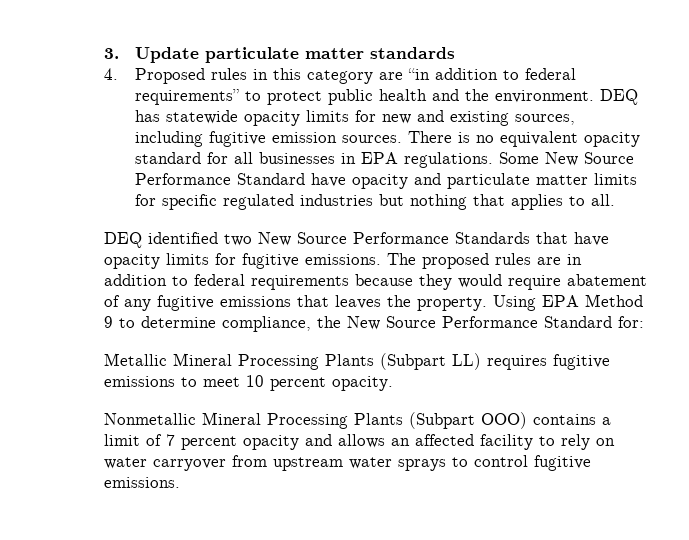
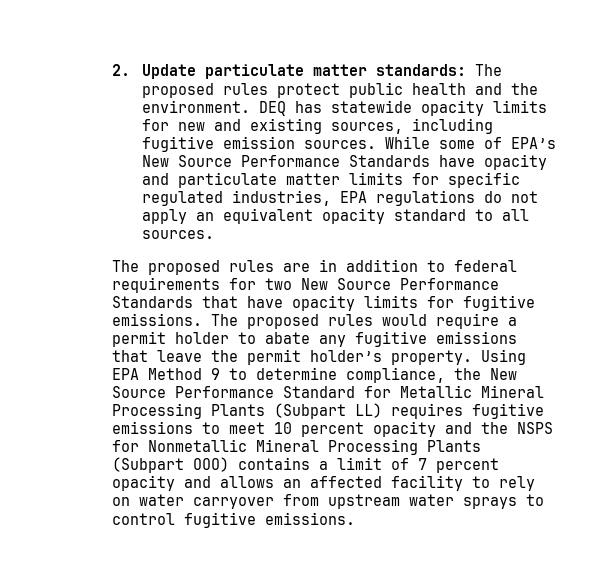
- 3. Update particulate matter standards
- 4. Proposed rules in this category are “in addition to federal requirements” to protect public health and the environment.
+ 2. Update particulate matter standards: The proposed rules protect public health and the environment.
- There is no equivalent opacity standard for all businesses in EPA regulations. Some New Source Performance Standard have opacity and particulate matter limits for specific regulated industries but nothing that applies to all.
- DEQ identified two New Source Performance Standards that have opacity limits for fugitive emissions.
+ While some of EPA’s New Source Performance Standards have opacity and particulate matter limits for specific regulated industries, EPA regulations do not apply an equivalent opacity standard to all sources.
+ The proposed rules are in addition to federal requirements for two New Source Performance Standards that have opacity limits for fugitive emissions.
- The proposed rules are in addition to federal requirements because they would require abatement of any fugitive emissions that leaves the property.
+ The proposed rules would require a permit holder to abate any fugitive emissions that leave the permit holder’s property.
- Using EPA Method 9 to determine compliance, the New Source Performance Standard for:
- Metallic Mineral Processing Plants (Subpart LL) requires fugitive emissions to meet 10 percent opacity.
- Nonmetallic Mineral Processing Plants (Subpart OOO) contains a limit of 7 percent opacity and allows an affected facility to rely on water carryover from upstream water sprays to control fugitive emissions.
+ Using EPA Method 9 to determine compliance, the New Source Performance Standard for Metallic Mineral Processing Plants (Subpart LL) requires fugitive emissions to meet 10 percent opacity and the NSPS for Nonmetallic Mineral Processing Plants (Subpart OOO) contains a limit of 7 percent opacity and allows an affected facility to rely on water carryover from upstream water sprays to control fugitive emissions.

